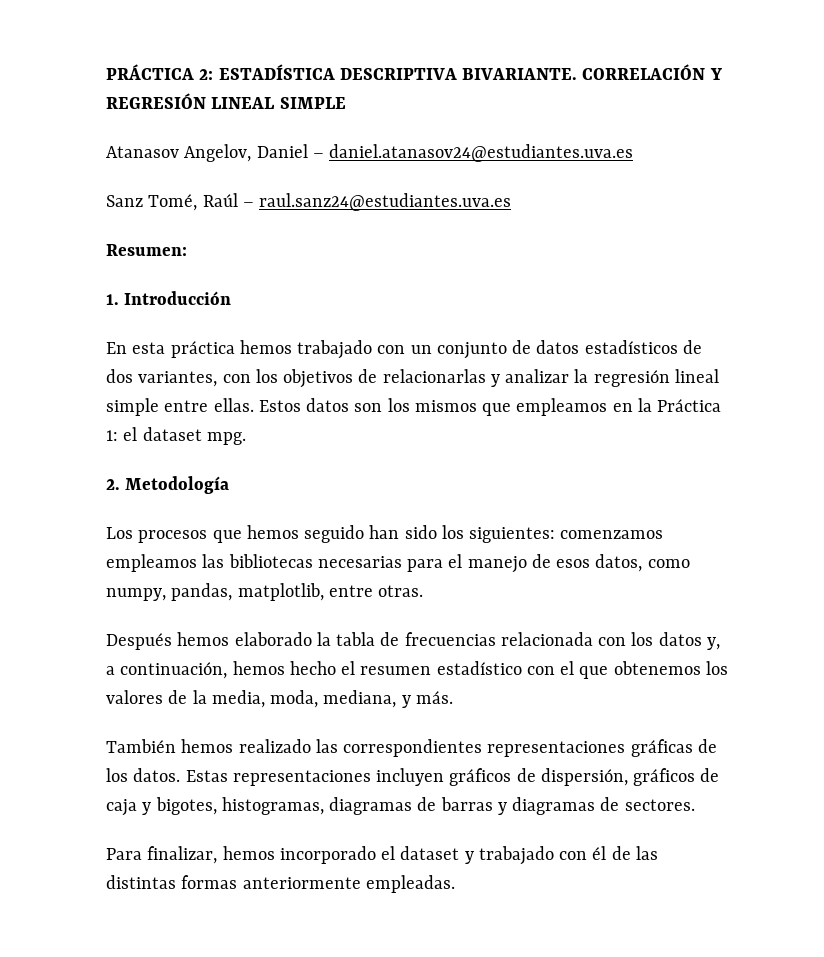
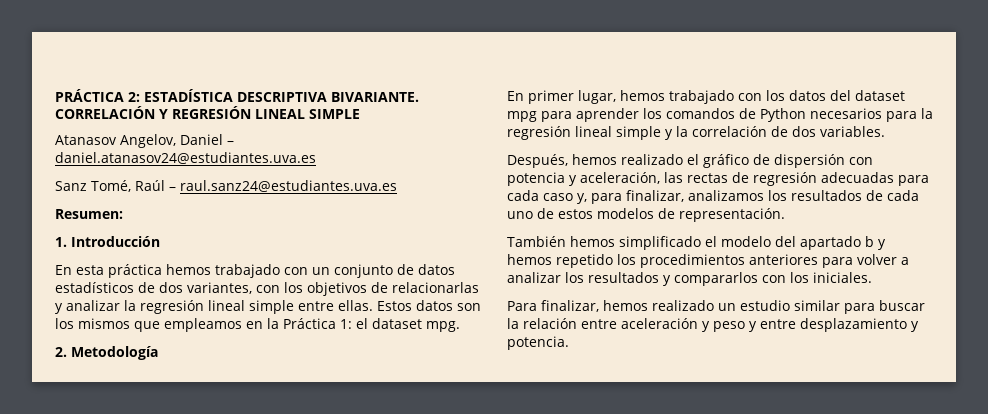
- Los procesos que hemos seguido han sido los siguientes: comenzamos empleamos las bibliotecas necesarias para el manejo de esos datos, como numpy, pandas, matplotlib, entre otras.
- Después hemos elaborado la tabla de frecuencias relacionada con los datos y, a continuación, hemos hecho el resumen estadístico con el que obtenemos los valores de la media, moda, mediana, y más.
- También hemos realizado las correspondientes representaciones gráficas de los datos. Estas representaciones incluyen gráficos de dispersión, gráficos de caja y bigotes, histogramas, diagramas de barras y diagramas de sectores.
- Para finalizar, hemos incorporado el dataset y trabajado con él de las distintas formas anteriormente empleadas.
+ En primer lugar, hemos trabajado con los datos del dataset mpg para aprender los comandos de Python necesarios para la regresión lineal simple y la correlación de dos variables.
+ Después, hemos realizado el gráfico de dispersión con potencia y aceleración, las rectas de regresión adecuadas para cada caso y, para finalizar, analizamos los resultados de cada uno de estos modelos de representación.
+ También hemos simplificado el modelo del apartado b y hemos repetido los procedimientos anteriores para volver a analizar los resultados y compararlos con los iniciales.
+ Para finalizar, hemos realizado un estudio similar para buscar la relación entre aceleración y peso y entre desplazamiento y potencia.

